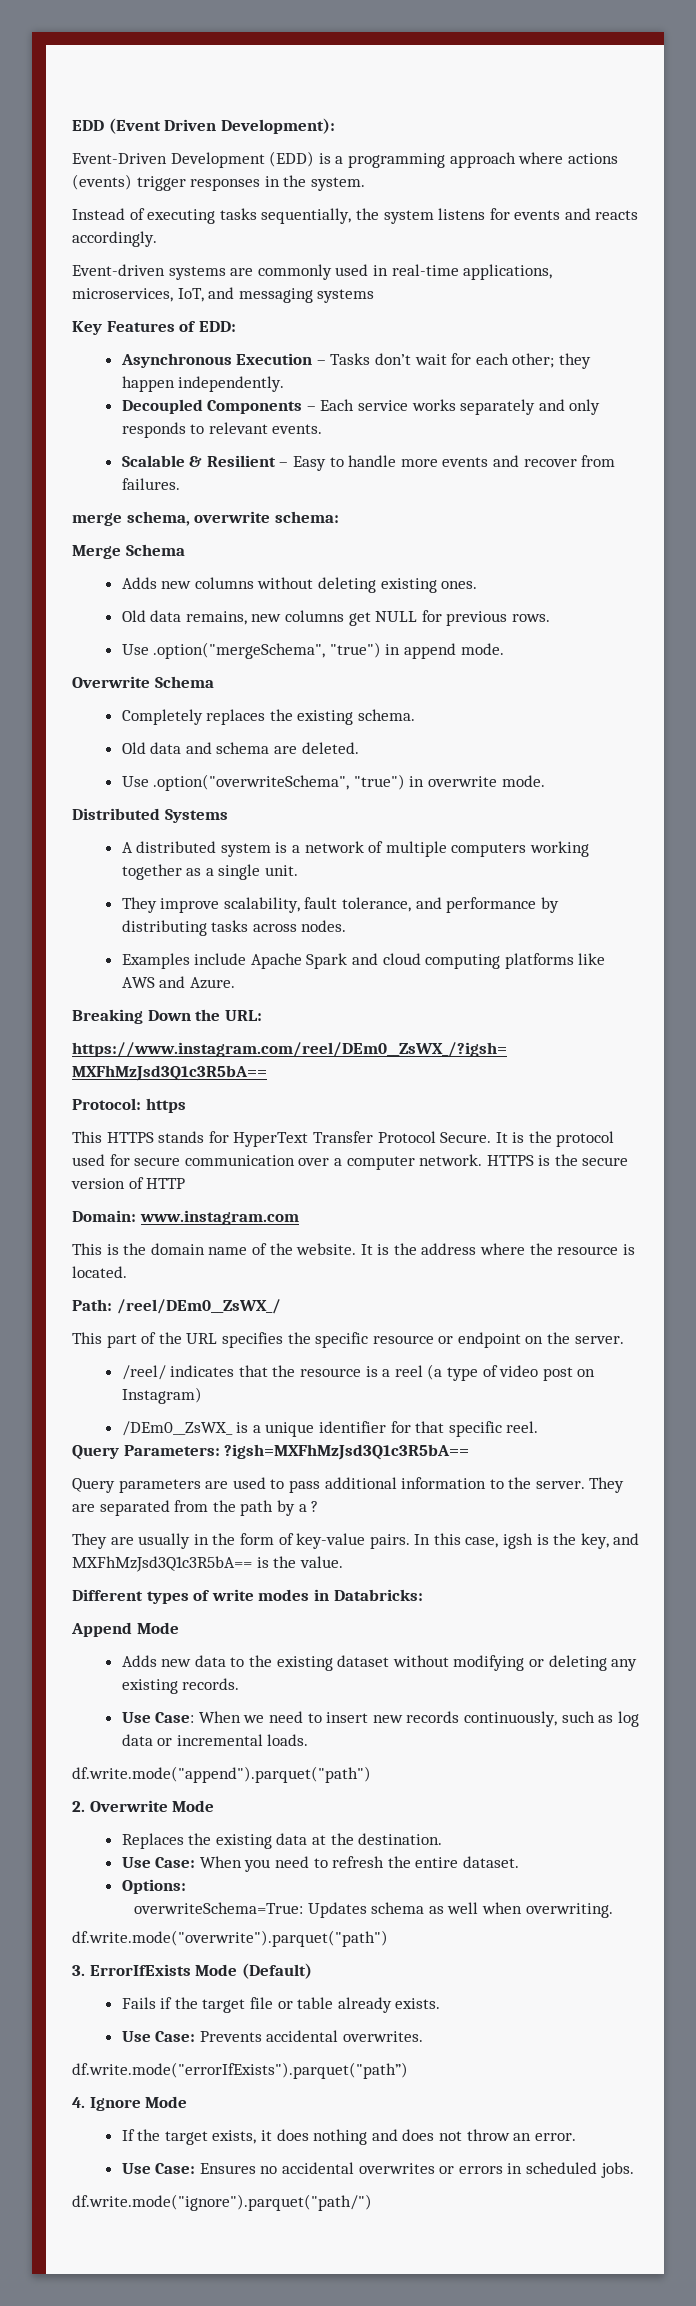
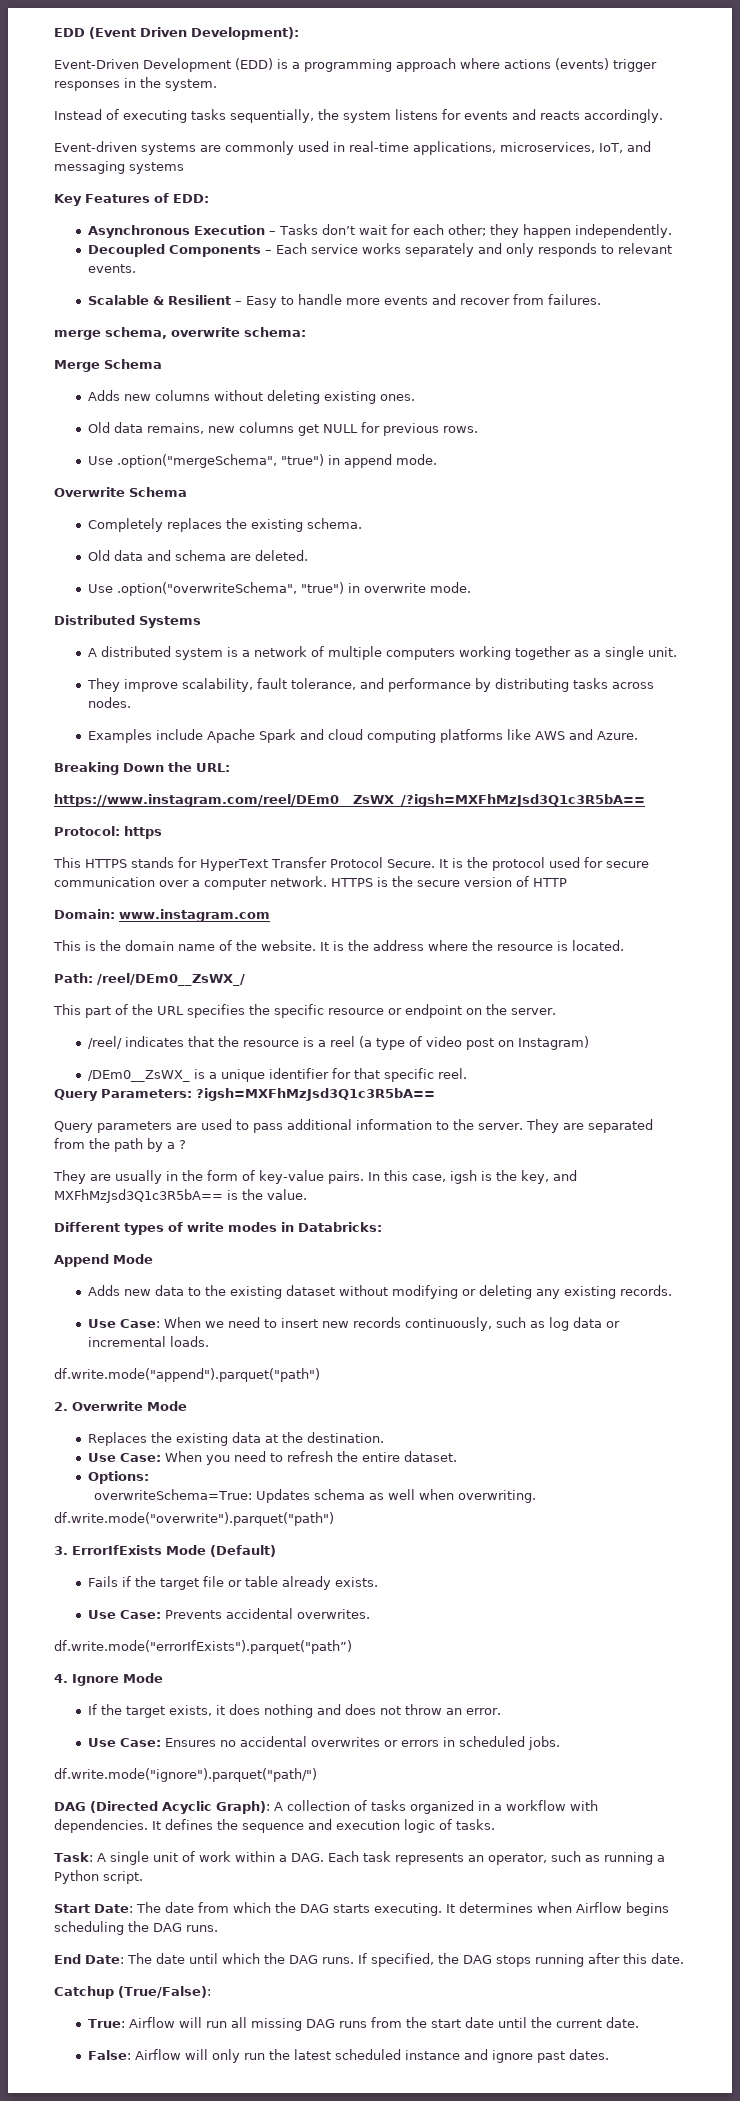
+ DAG (Directed Acyclic Graph): A collection of tasks organized in a workflow with dependencies. It defines the sequence and execution logic of tasks.
+ Task: A single unit of work within a DAG. Each task represents an operator, such as running a Python script.
+ Start Date: The date from which the DAG starts executing. It determines when Airflow begins scheduling the DAG runs.
+ End Date: The date until which the DAG runs. If specified, the DAG stops running after this date.
+ Catchup (True/False):
+ True: Airflow will run all missing DAG runs from the start date until the current date.
+ False: Airflow will only run the latest scheduled instance and ignore past dates.

